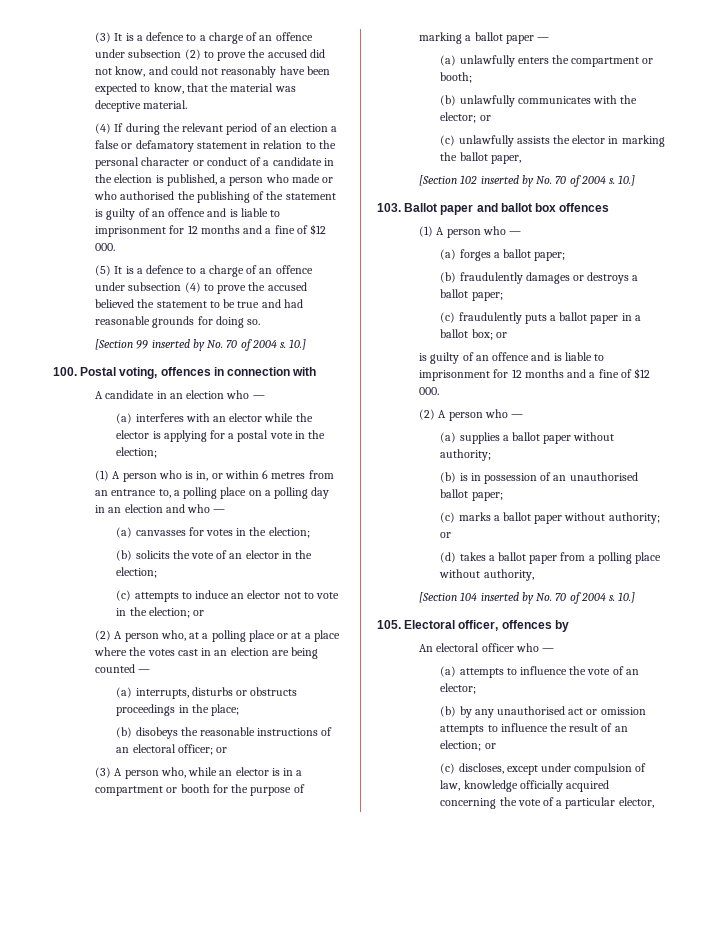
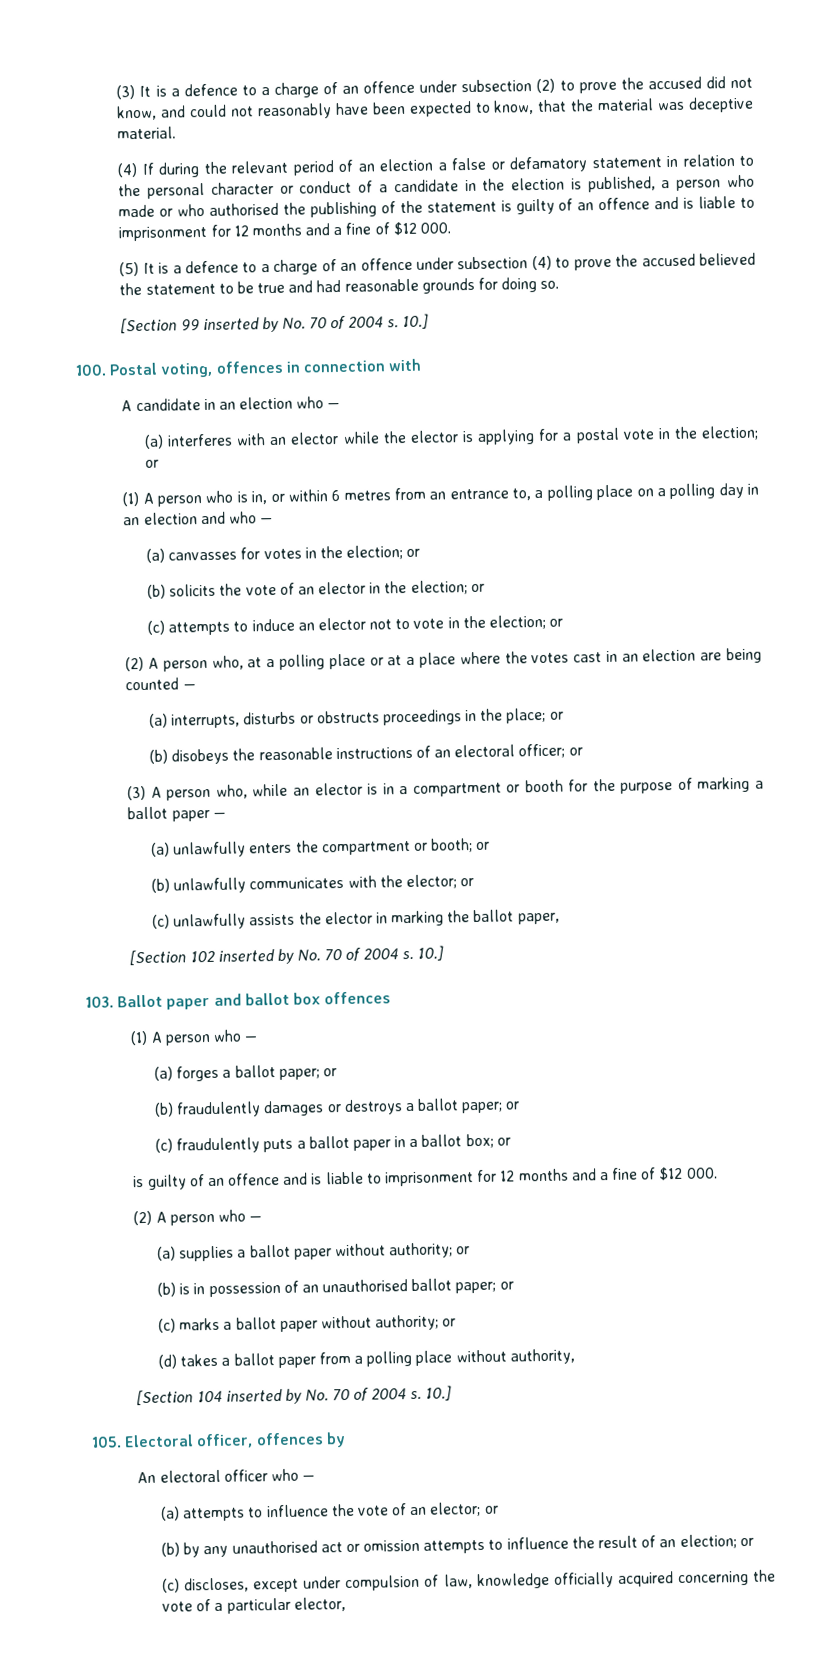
- (a) interferes with an elector while the elector is applying for a postal vote in the election;
+ (a) interferes with an elector while the elector is applying for a postal vote in the election; or
- (a) canvasses for votes in the election;
+ (a) canvasses for votes in the election; or
- (b) solicits the vote of an elector in the election;
+ (b) solicits the vote of an elector in the election; or
- (a) interrupts, disturbs or obstructs proceedings in the place;
+ (a) interrupts, disturbs or obstructs proceedings in the place; or
- (a) unlawfully enters the compartment or booth;
+ (a) unlawfully enters the compartment or booth; or
- (a) forges a ballot paper;
+ (a) forges a ballot paper; or
- (b) fraudulently damages or destroys a ballot paper;
+ (b) fraudulently damages or destroys a ballot paper; or
- (a) supplies a ballot paper without authority;
+ (a) supplies a ballot paper without authority; or
- (b) is in possession of an unauthorised ballot paper;
+ (b) is in possession of an unauthorised ballot paper; or
- (a) attempts to influence the vote of an elector;
+ (a) attempts to influence the vote of an elector; or

